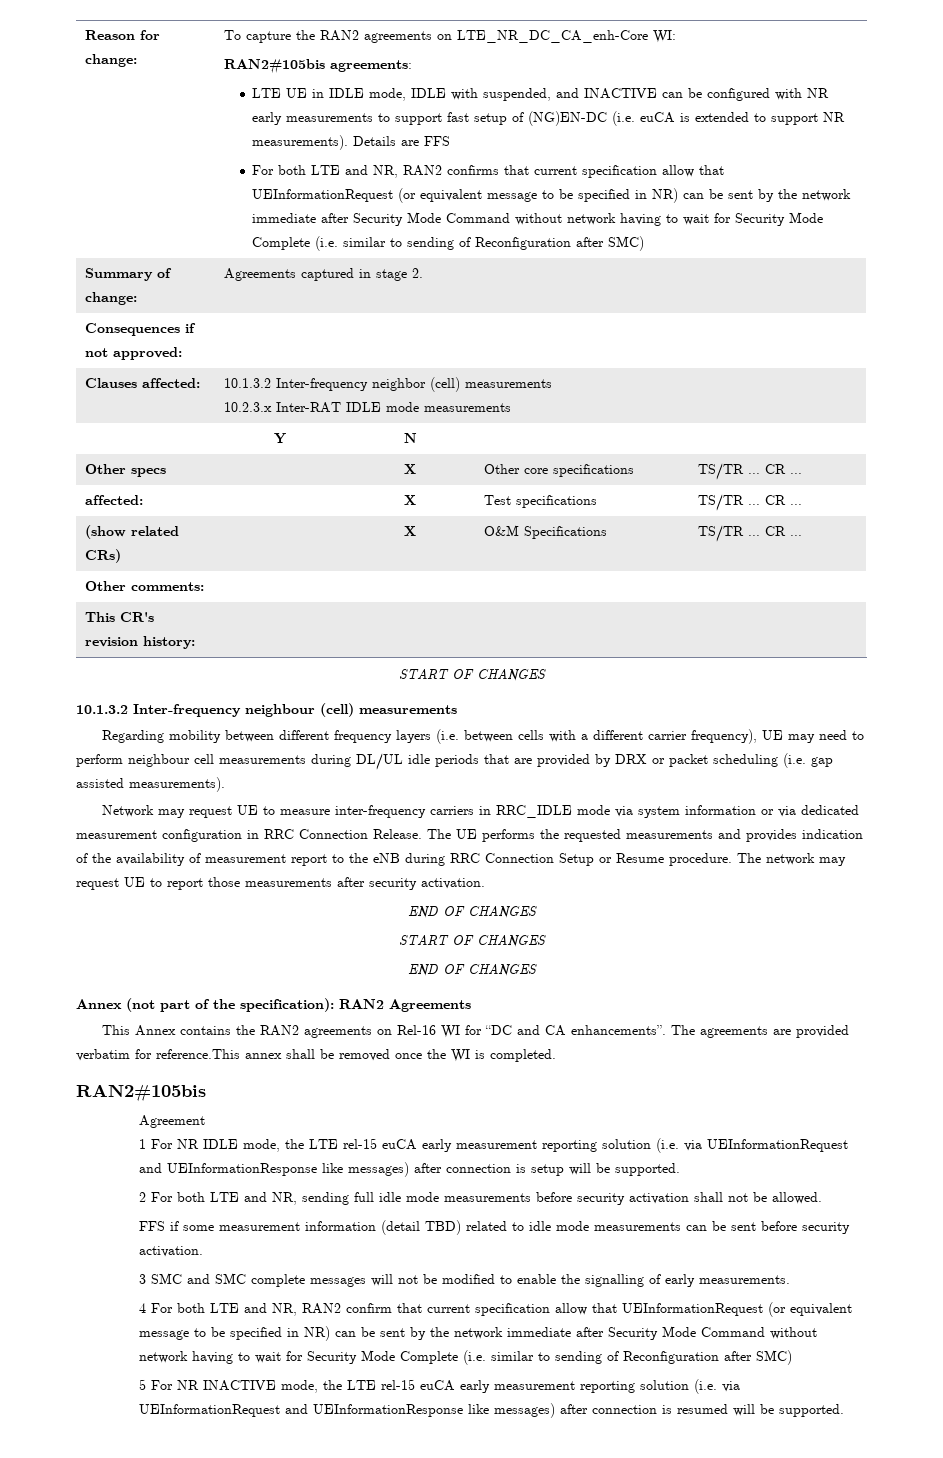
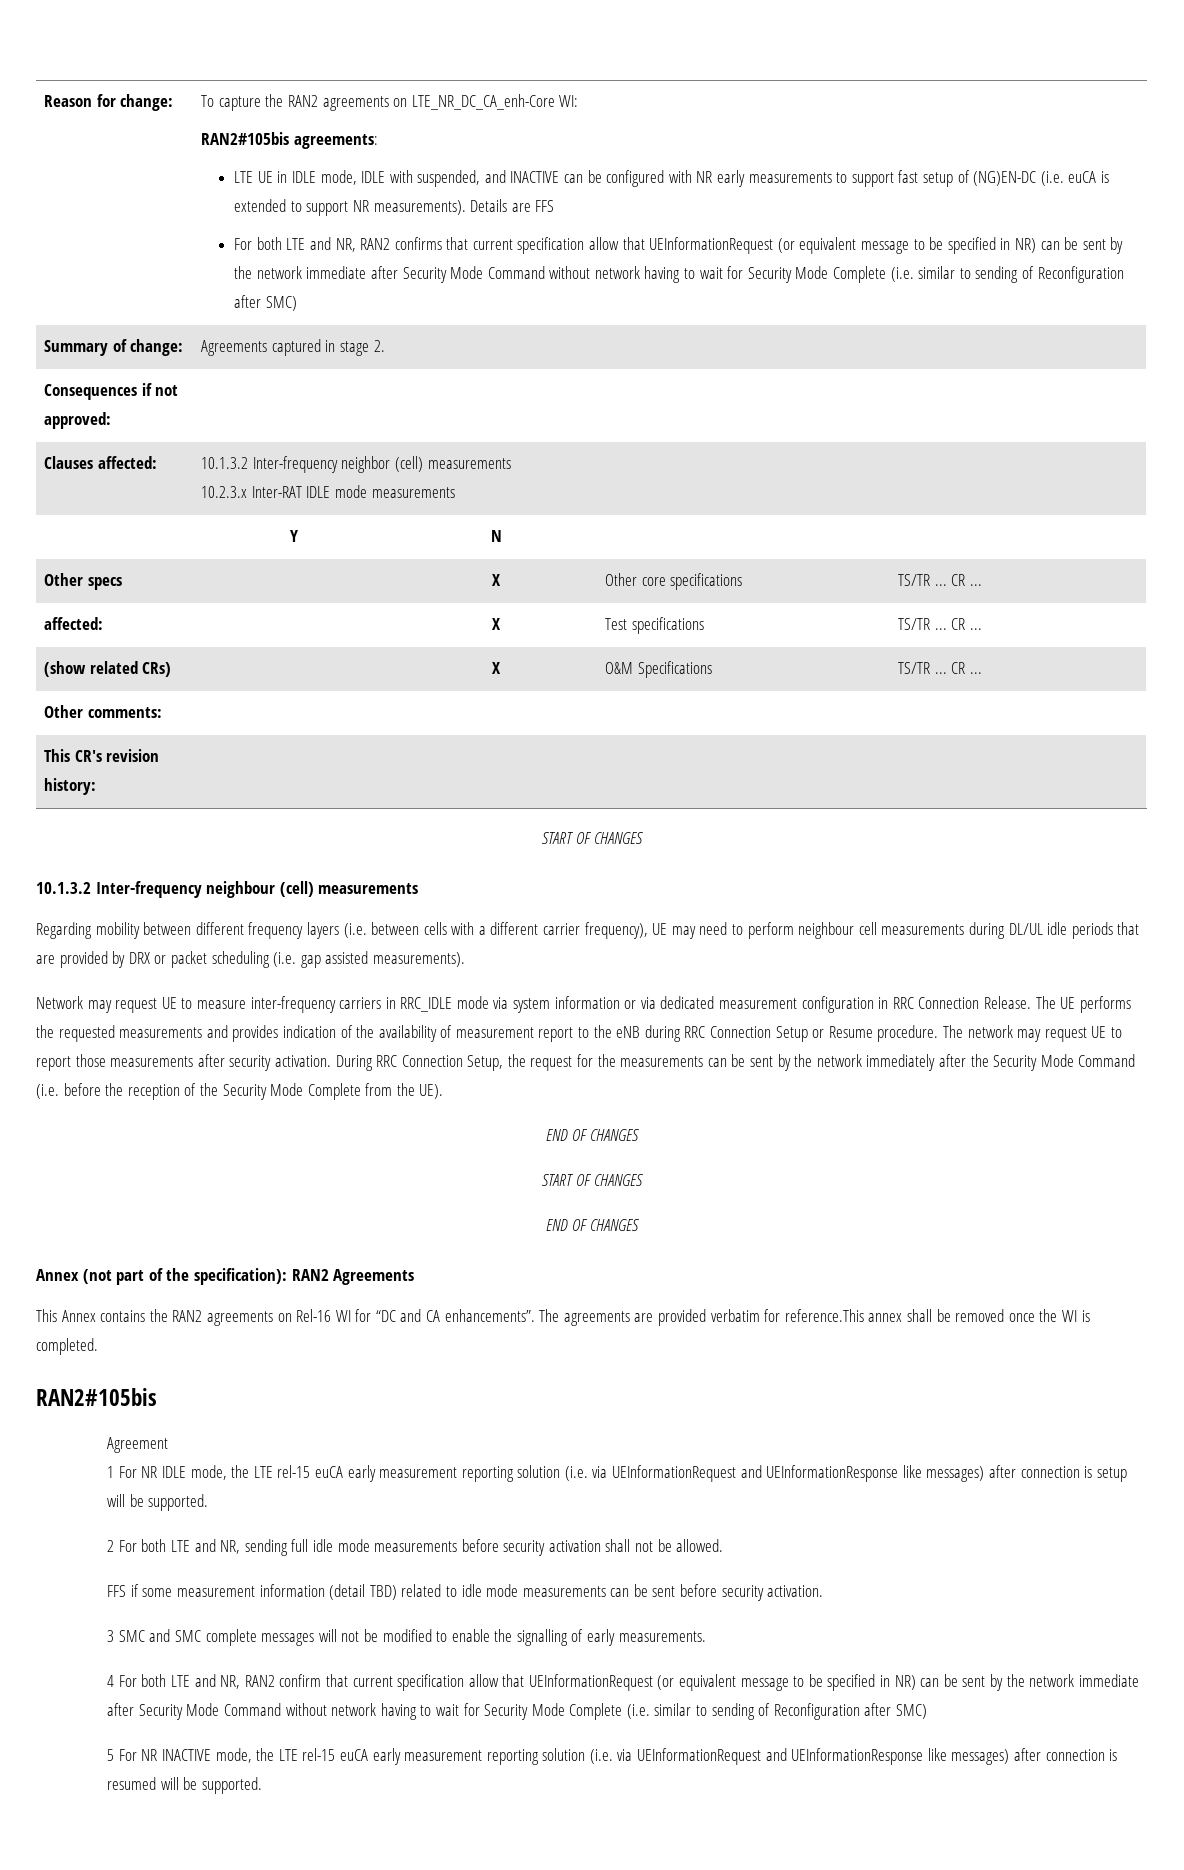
+ During RRC Connection Setup, the request for the measurements can be sent by the network immediately after the Security Mode Command (i.e. before the reception of the Security Mode Complete from the UE).

